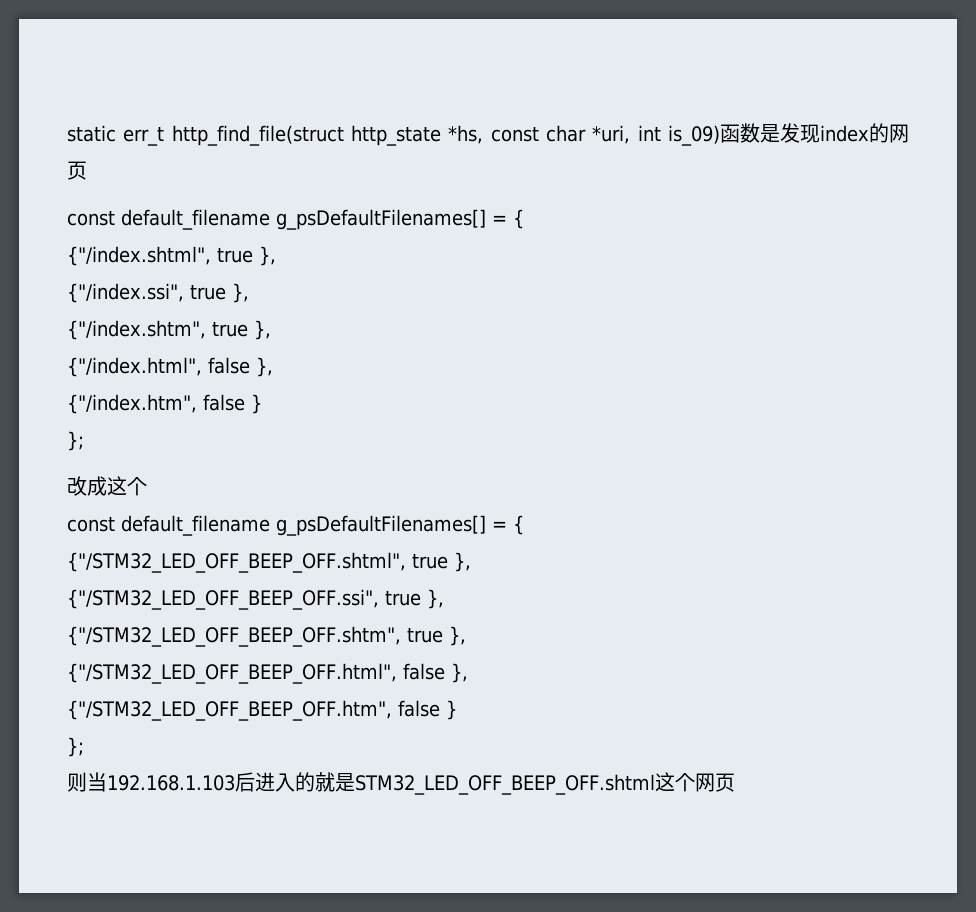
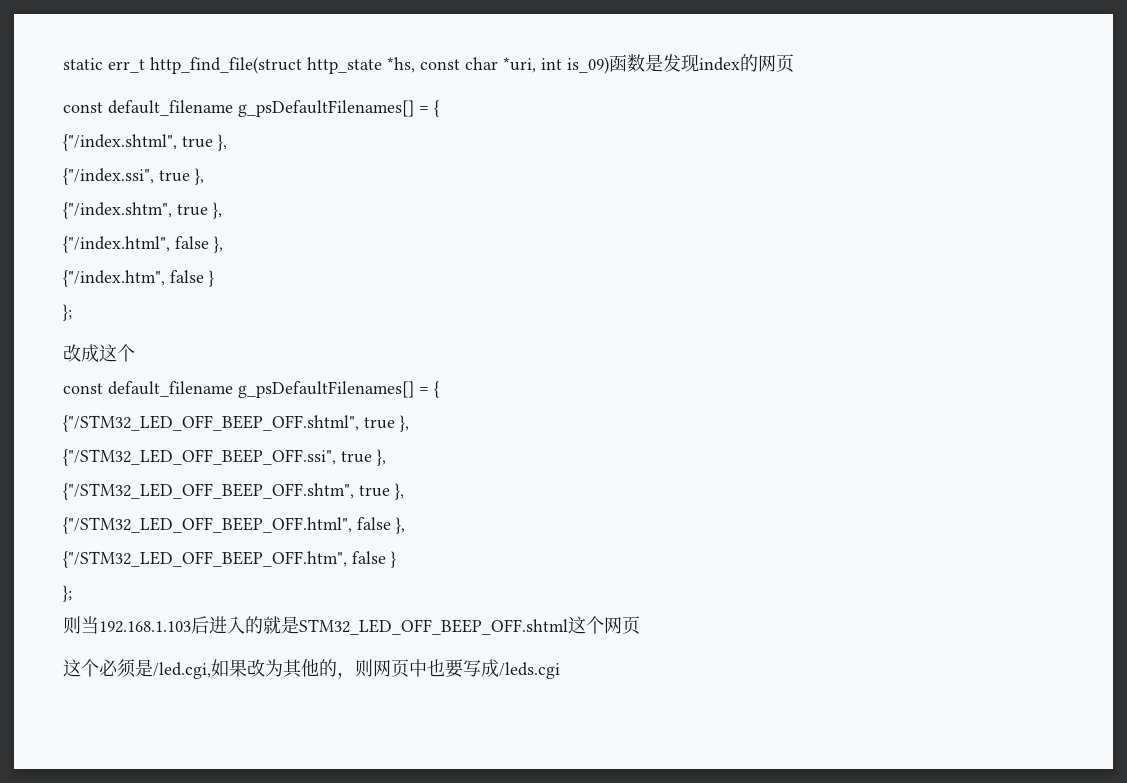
+ 这个必须是/led.cgi,如果改为其他的，则网页中也要写成/leds.cgi

